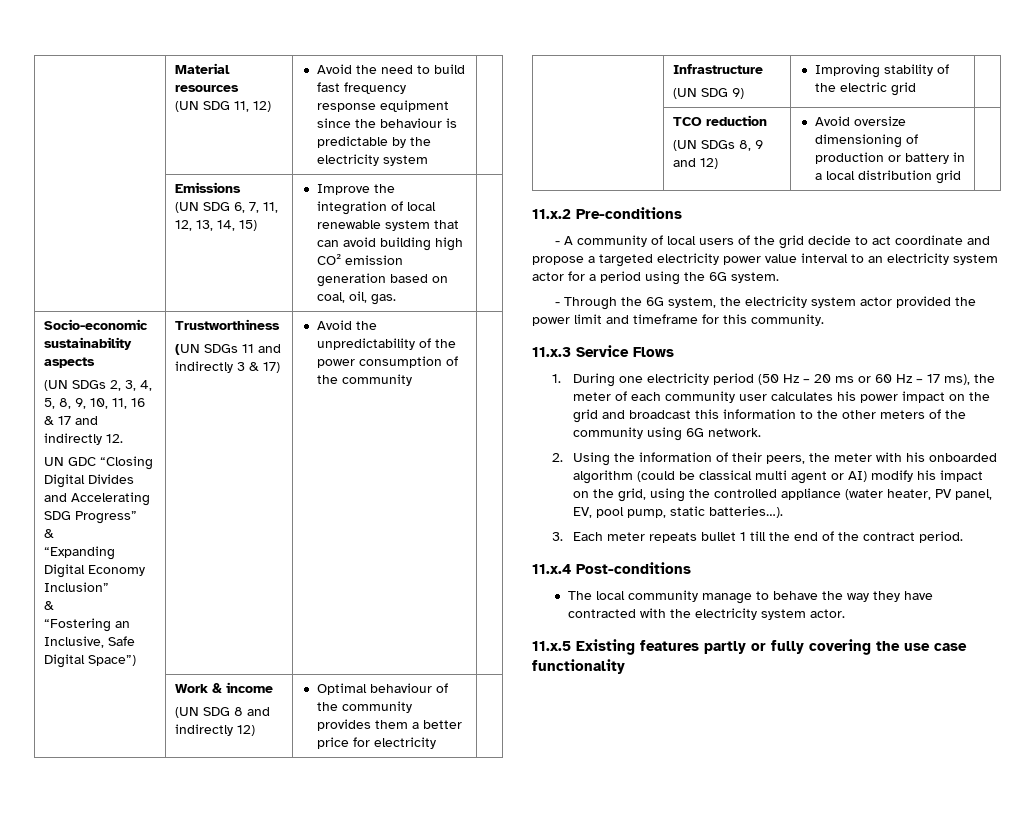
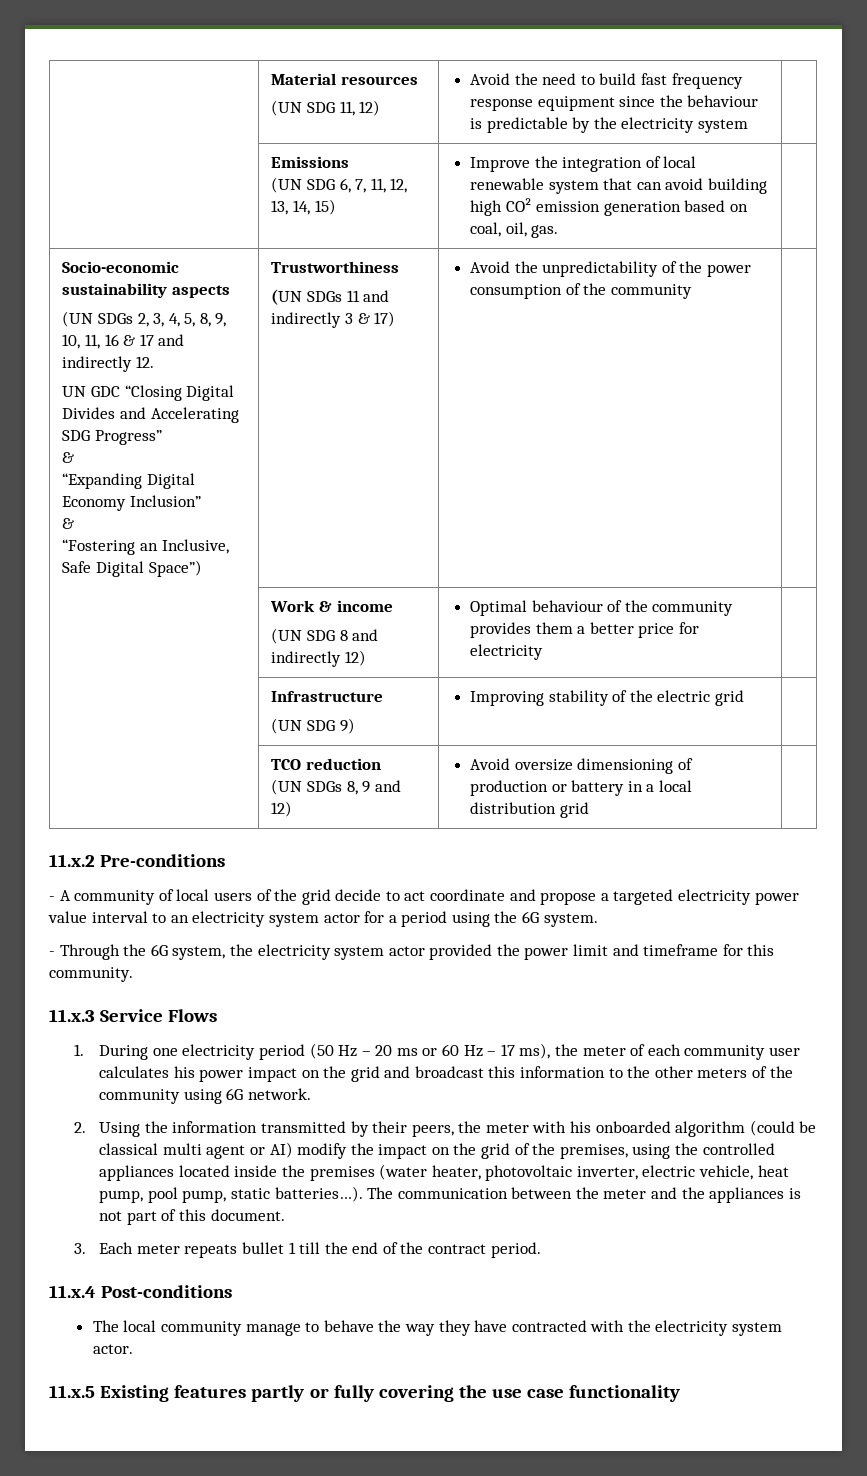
- 2. Using the information of their peers, the meter with his onboarded algorithm (could be classical multi agent or AI) modify his impact on the grid, using the controlled appliance (water heater, PV panel, EV, pool pump, static batteries…).
+ 2. Using the information transmitted by their peers, the meter with his onboarded algorithm (could be classical multi agent or AI) modify the impact on the grid of the premises, using the controlled appliances located inside the premises (water heater, photovoltaic inverter, electric vehicle, heat pump, pool pump, static batteries…). The communication between the meter and the appliances is not part of this document.

